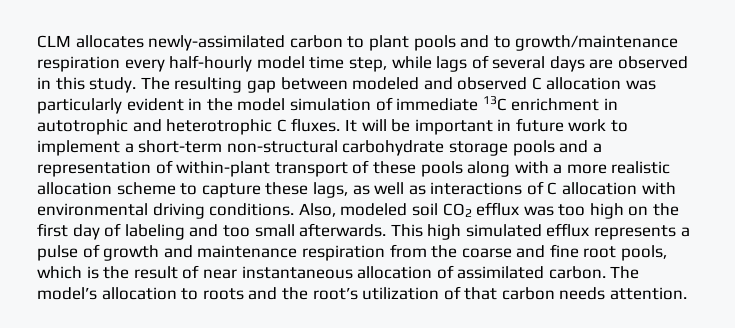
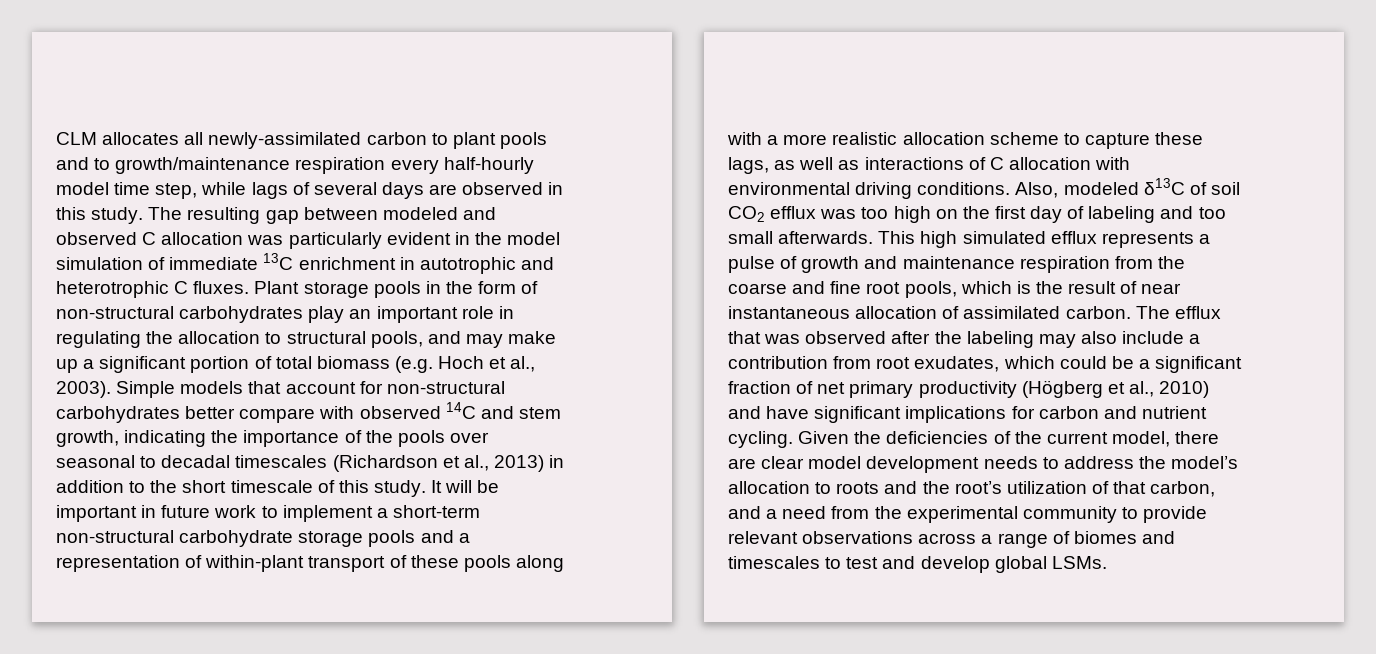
- CLM allocates newly-assimilated carbon to plant pools and to growth/maintenance respiration every half-hourly model time step, while lags of several days are observed in this study.
+ CLM allocates all newly-assimilated carbon to plant pools and to growth/maintenance respiration every half-hourly model time step, while lags of several days are observed in this study.
+ Plant storage pools in the form of non-structural carbohydrates play an important role in regulating the allocation to structural pools, and may make up a significant portion of total biomass (e.g. Hoch et al., 2003). Simple models that account for non-structural carbohydrates better compare with observed 14C and stem growth, indicating the importance of the pools over seasonal to decadal timescales (Richardson et al., 2013) in addition to the short timescale of this study.
- Also, modeled soil CO2 efflux was too high on the first day of labeling and too small afterwards.
+ Also, modeled δ13C of soil CO2 efflux was too high on the first day of labeling and too small afterwards.
- The model’s allocation to roots and the root’s utilization of that carbon needs attention.
+ The efflux that was observed after the labeling may also include a contribution from root exudates, which could be a significant fraction of net primary productivity (Högberg et al., 2010) and have significant implications for carbon and nutrient cycling. Given the deficiencies of the current model, there are clear model development needs to address the model’s allocation to roots and the root’s utilization of that carbon, and a need from the experimental community to provide relevant observations across a range of biomes and timescales to test and develop global LSMs.

